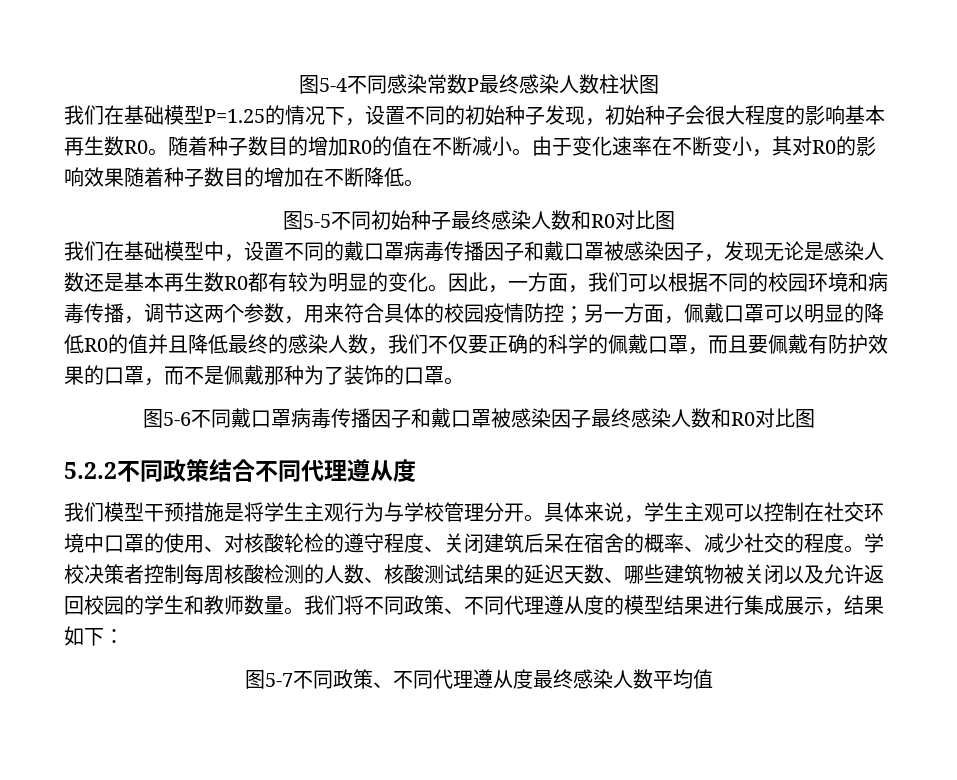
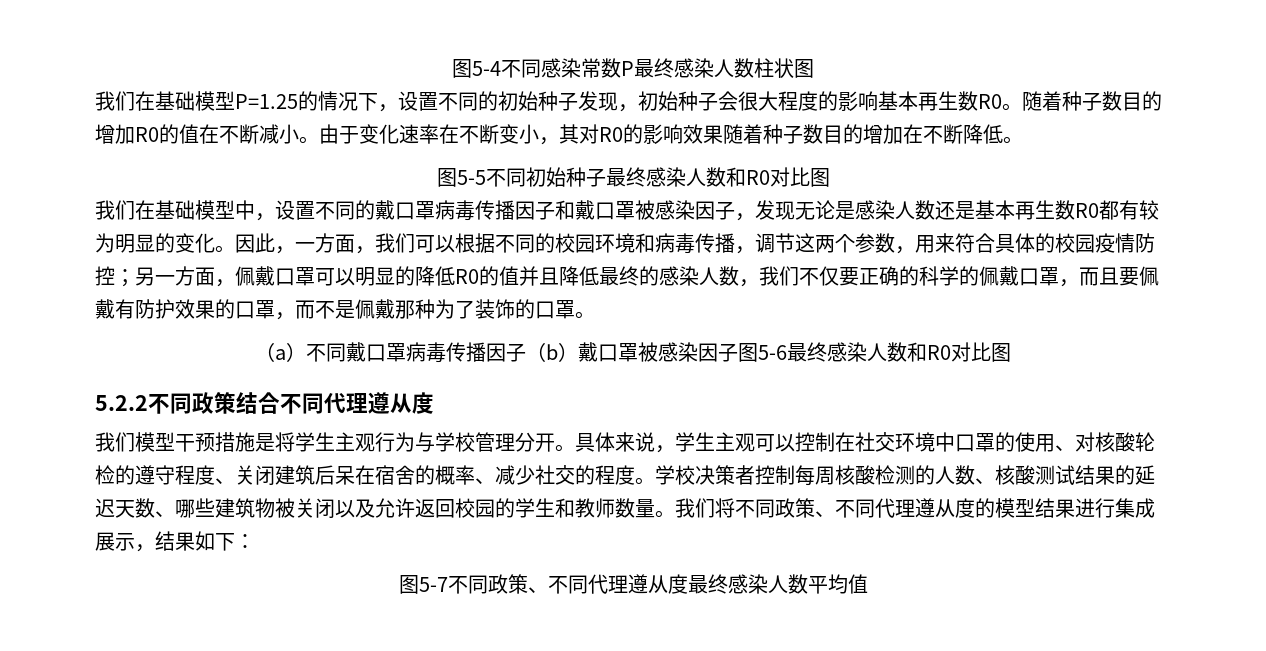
- 图5-6不同戴口罩病毒传播因子和戴口罩被感染因子最终感染人数和R0对比图
+ （a）不同戴口罩病毒传播因子（b）戴口罩被感染因子图5-6最终感染人数和R0对比图

